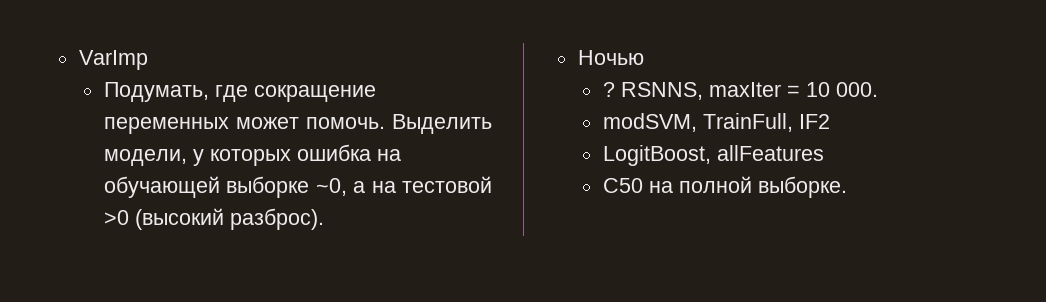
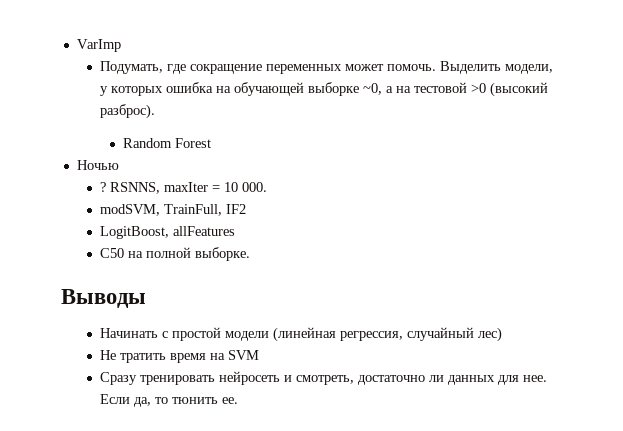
+ Random Forest
+ Выводы
+ Начинать с простой модели (линейная регрессия, случайный лес)
+ Не тратить время на SVM
+ Сразу тренировать нейросеть и смотреть, достаточно ли данных для нее. Если да, то тюнить ее.

